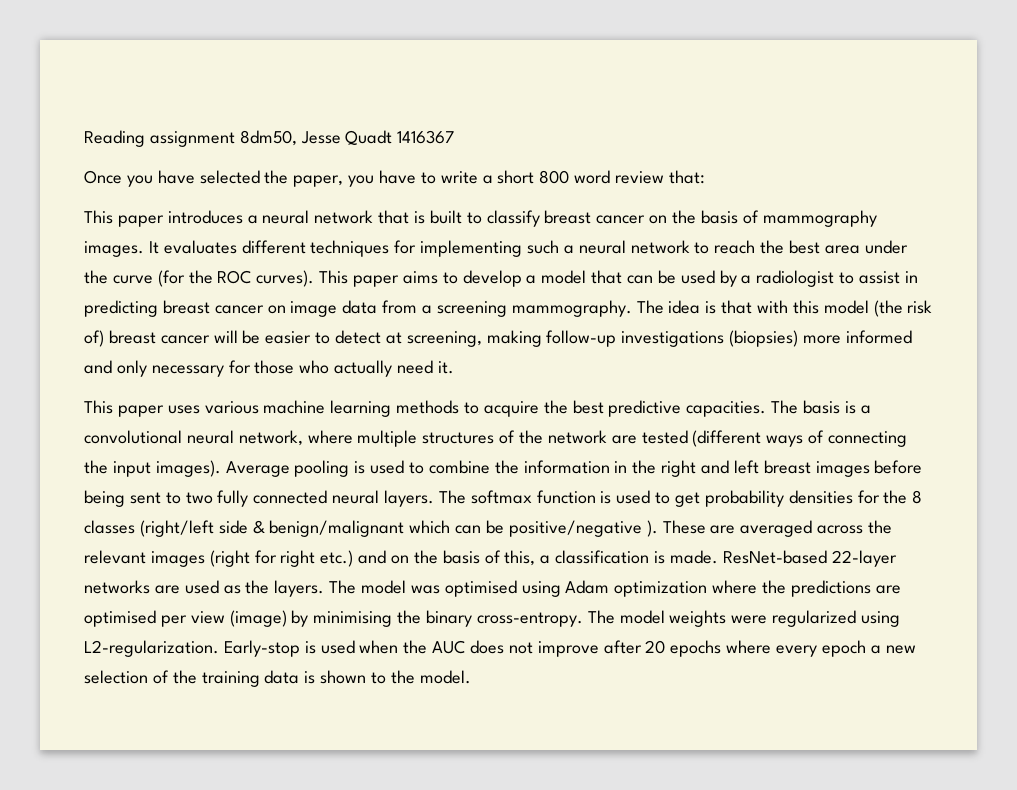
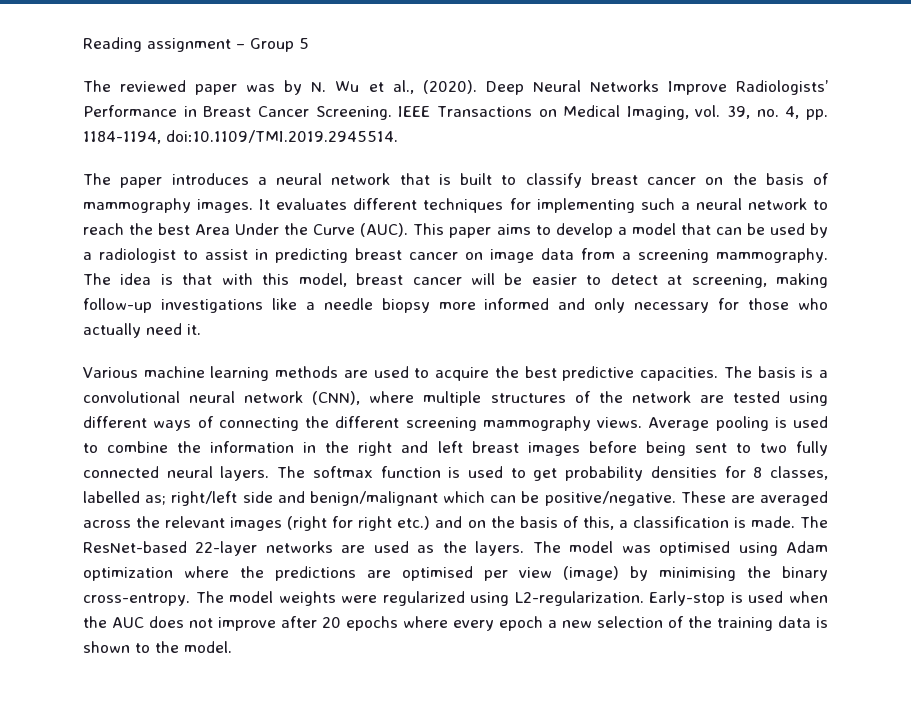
- Reading assignment 8dm50, Jesse Quadt 1416367
- Once you have selected the paper, you have to write a short 800 word review that:
- This paper introduces a neural network that is built to classify breast cancer on the basis of mammography images.
+ Reading assignment – Group 5
+ The reviewed paper was by N. Wu et al., (2020). Deep Neural Networks Improve Radiologists’ Performance in Breast Cancer Screening. IEEE Transactions on Medical Imaging, vol. 39, no. 4, pp. 1184-1194, doi:10.1109/TMI.2019.2945514.
+ The paper introduces a neural network that is built to classify breast cancer on the basis of mammography images.
- It evaluates different techniques for implementing such a neural network to reach the best area under the curve (for the ROC curves).
+ It evaluates different techniques for implementing such a neural network to reach the best Area Under the Curve (AUC).
- The idea is that with this model (the risk of) breast cancer will be easier to detect at screening, making follow-up investigations (biopsies) more informed and only necessary for those who actually need it.
+ The idea is that with this model, breast cancer will be easier to detect at screening, making follow-up investigations like a needle biopsy more informed and only necessary for those who actually need it.
- This paper uses various machine learning methods to acquire the best predictive capacities.
+ Various machine learning methods are used to acquire the best predictive capacities.
- The basis is a convolutional neural network, where multiple structures of the network are tested (different ways of connecting the input images).
+ The basis is a convolutional neural network (CNN), where multiple structures of the network are tested using different ways of connecting the different screening mammography views.
- The softmax function is used to get probability densities for the 8 classes (right/left side & benign/malignant which can be positive/negative ).
+ The softmax function is used to get probability densities for 8 classes, labelled as; right/left side and benign/malignant which can be positive/negative.
- ResNet-based 22-layer networks are used as the layers.
+ The ResNet-based 22-layer networks are used as the layers.

